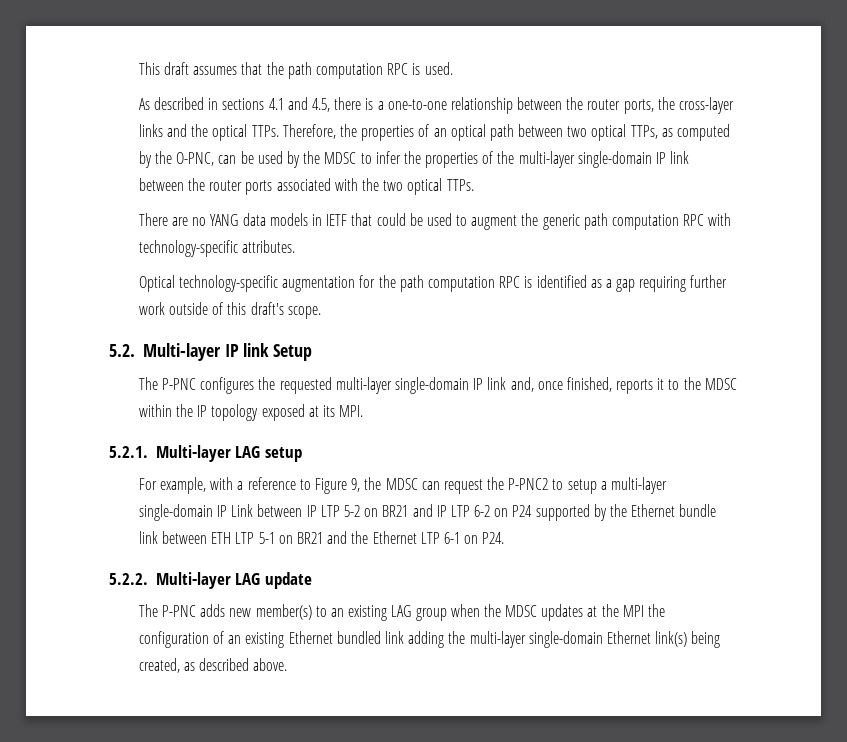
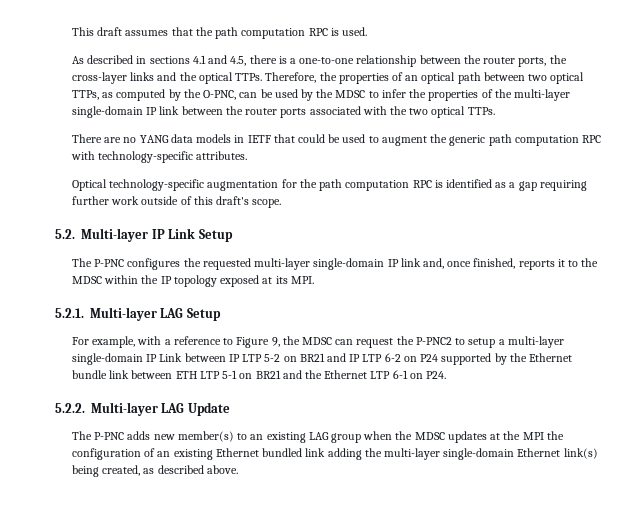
- 5.2. Multi-layer IP link Setup
+ 5.2. Multi-layer IP Link Setup
- 5.2.1. Multi-layer LAG setup
+ 5.2.1. Multi-layer LAG Setup
- 5.2.2. Multi-layer LAG update
+ 5.2.2. Multi-layer LAG Update

